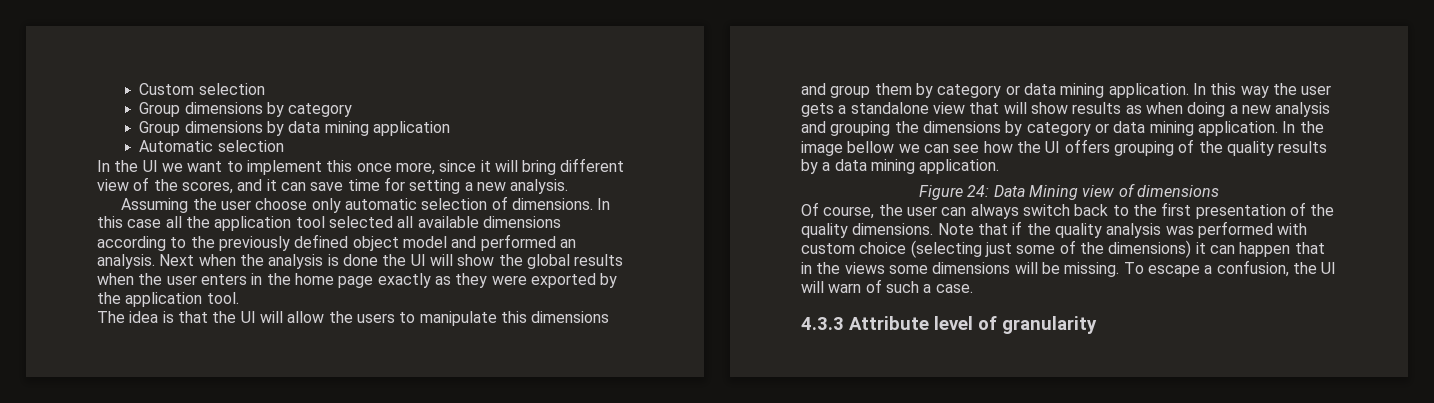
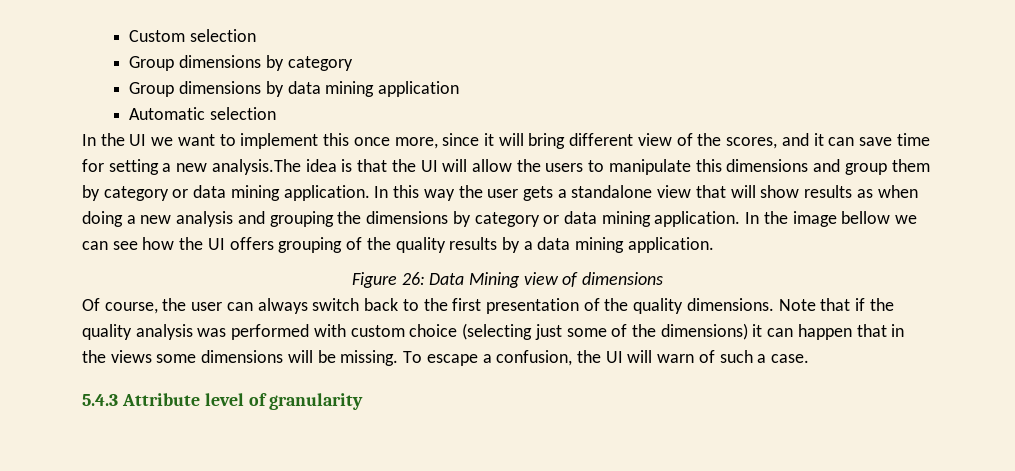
- In the UI we want to implement this once more, since it will bring different view of the scores, and it can save time for setting a new analysis.
- Assuming the user choose only automatic selection of dimensions. In this case all the application tool selected all available dimensions according to the previously defined object model and performed an analysis. Next when the analysis is done the UI will show the global results when the user enters in the home page exactly as they were exported by the application tool.
- The idea is that the UI will allow the users to manipulate this dimensions and group them by category or data mining application.
+ In the UI we want to implement this once more, since it will bring different view of the scores, and it can save time for setting a new analysis.The idea is that the UI will allow the users to manipulate this dimensions and group them by category or data mining application.
- Figure 24: Data Mining view of dimensions
+ Figure 26: Data Mining view of dimensions
- 4.3.3 Attribute level of granularity
+ 5.4.3 Attribute level of granularity

